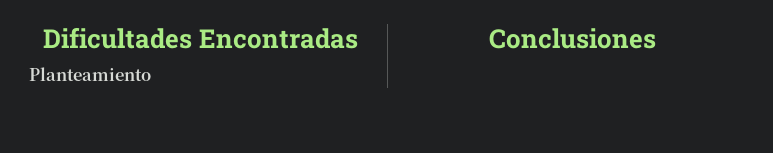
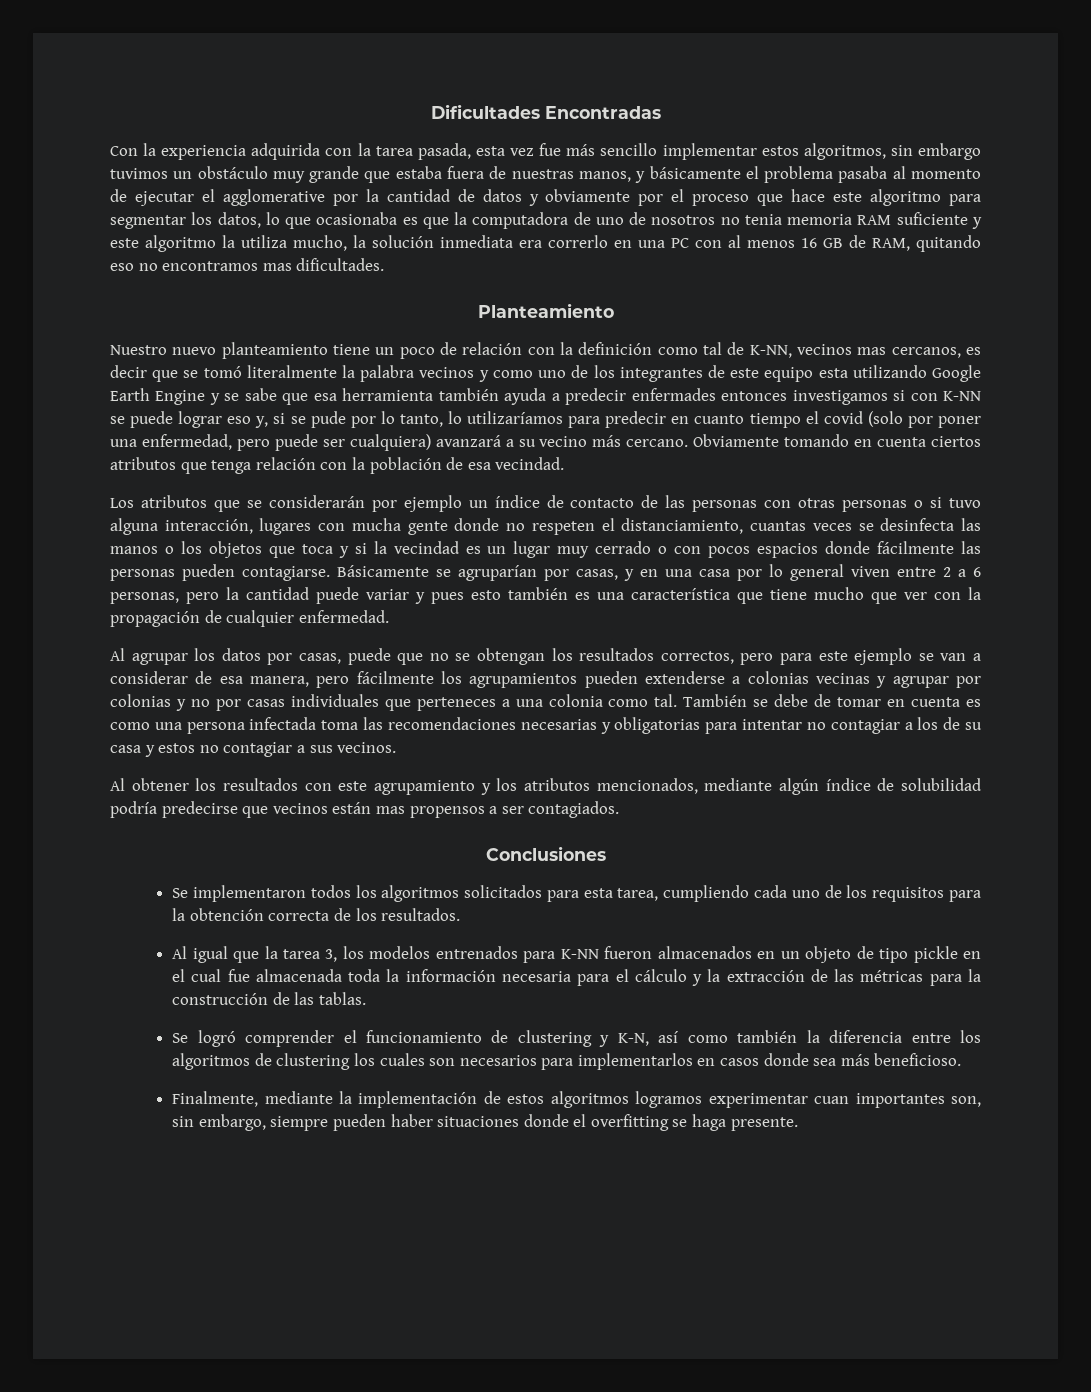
+ Con la experiencia adquirida con la tarea pasada, esta vez fue más sencillo implementar estos algoritmos, sin embargo tuvimos un obstáculo muy grande que estaba fuera de nuestras manos, y básicamente el problema pasaba al momento de ejecutar el agglomerative por la cantidad de datos y obviamente por el proceso que hace este algoritmo para segmentar los datos, lo que ocasionaba es que la computadora de uno de nosotros no tenia memoria RAM suficiente y este algoritmo la utiliza mucho, la solución inmediata era correrlo en una PC con al menos 16 GB de RAM, quitando eso no encontramos mas dificultades.
  Planteamiento
+ Nuestro nuevo planteamiento tiene un poco de relación con la definición como tal de K-NN, vecinos mas cercanos, es decir que se tomó literalmente la palabra vecinos y como uno de los integrantes de este equipo esta utilizando Google Earth Engine y se sabe que esa herramienta también ayuda a predecir enfermades entonces investigamos si con K-NN se puede lograr eso y, si se pude por lo tanto, lo utilizaríamos para predecir en cuanto tiempo el covid (solo por poner una enfermedad, pero puede ser cualquiera) avanzará a su vecino más cercano. Obviamente tomando en cuenta ciertos atributos que tenga relación con la población de esa vecindad.
+ Los atributos que se considerarán por ejemplo un índice de contacto de las personas con otras personas o si tuvo alguna interacción, lugares con mucha gente donde no respeten el distanciamiento, cuantas veces se desinfecta las manos o los objetos que toca y si la vecindad es un lugar muy cerrado o con pocos espacios donde fácilmente las personas pueden contagiarse. Básicamente se agruparían por casas, y en una casa por lo general viven entre 2 a 6 personas, pero la cantidad puede variar y pues esto también es una característica que tiene mucho que ver con la propagación de cualquier enfermedad.
+ Al agrupar los datos por casas, puede que no se obtengan los resultados correctos, pero para este ejemplo se van a considerar de esa manera, pero fácilmente los agrupamientos pueden extenderse a colonias vecinas y agrupar por colonias y no por casas individuales que perteneces a una colonia como tal. También se debe de tomar en cuenta es como una persona infectada toma las recomendaciones necesarias y obligatorias para intentar no contagiar a los de su casa y estos no contagiar a sus vecinos.
+ Al obtener los resultados con este agrupamiento y los atributos mencionados, mediante algún índice de solubilidad podría predecirse que vecinos están mas propensos a ser contagiados.
  Conclusiones
+ Se implementaron todos los algoritmos solicitados para esta tarea, cumpliendo cada uno de los requisitos para la obtención correcta de los resultados.
+ Al igual que la tarea 3, los modelos entrenados para K-NN fueron almacenados en un objeto de tipo pickle en el cual fue almacenada toda la información necesaria para el cálculo y la extracción de las métricas para la construcción de las tablas.
+ Se logró comprender el funcionamiento de clustering y K-N, así como también la diferencia entre los algoritmos de clustering los cuales son necesarios para implementarlos en casos donde sea más beneficioso.
+ Finalmente, mediante la implementación de estos algoritmos logramos experimentar cuan importantes son, sin embargo, siempre pueden haber situaciones donde el overfitting se haga presente.

